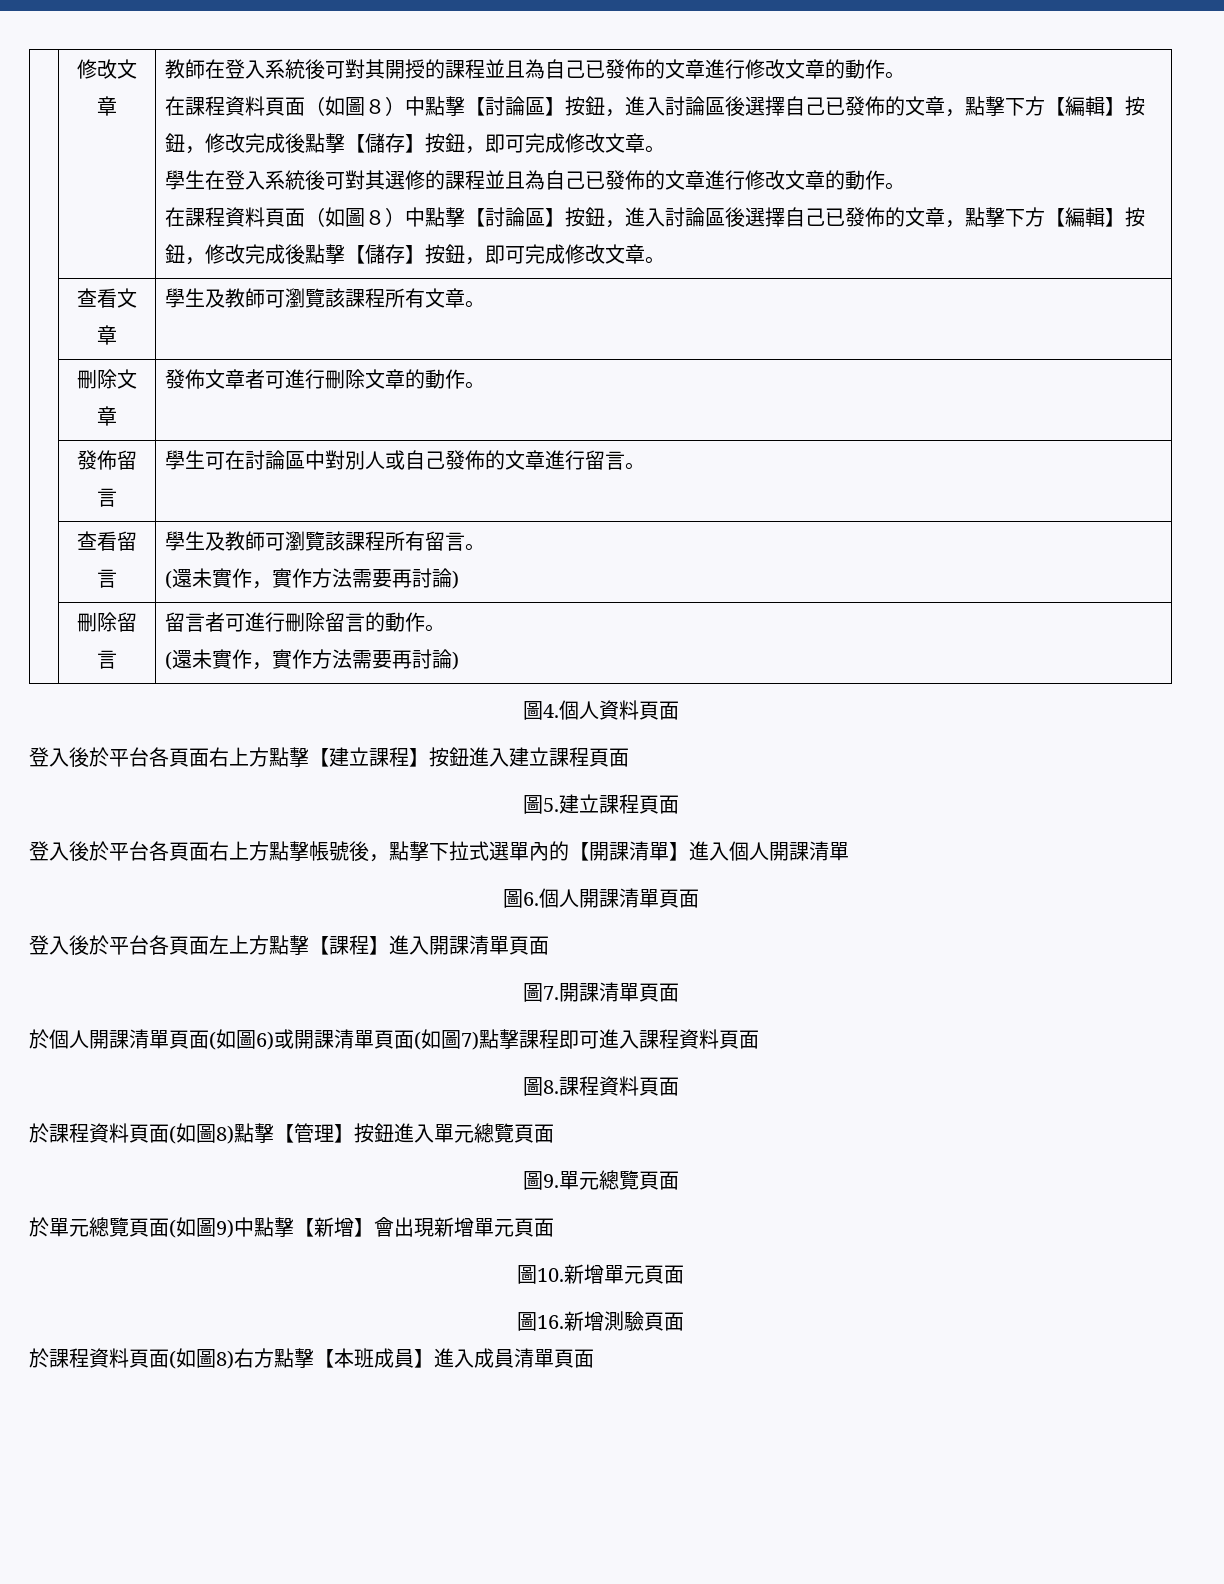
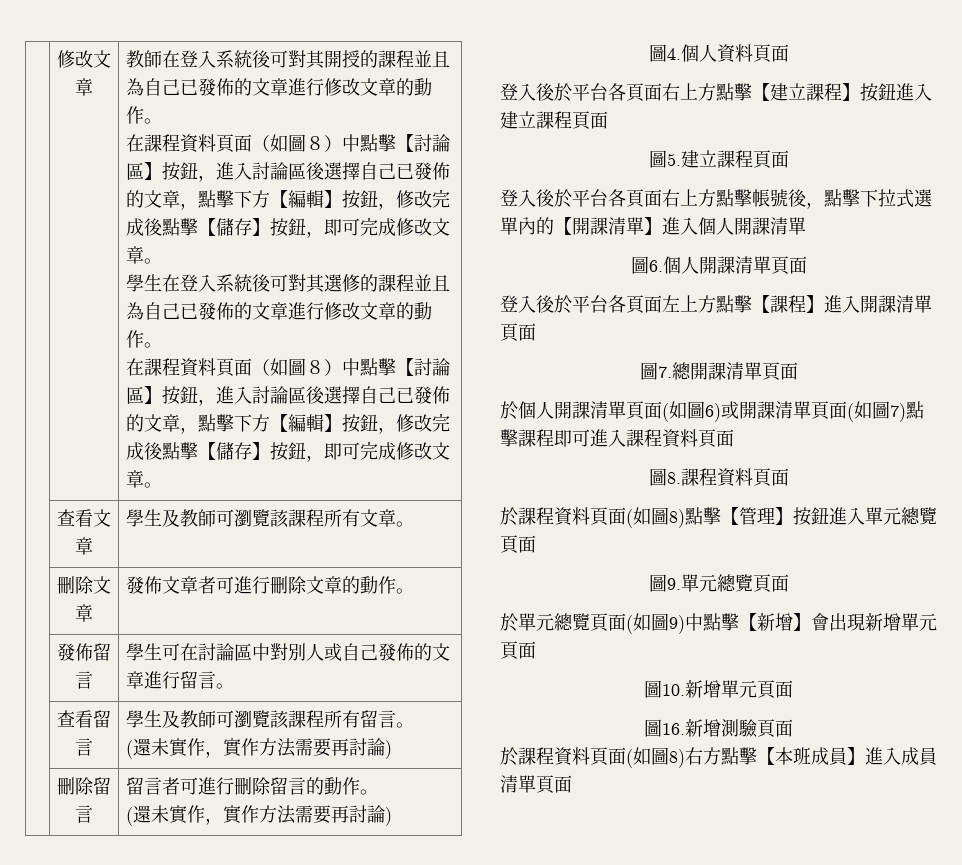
- 圖7.開課清單頁面
+ 圖7.總開課清單頁面

